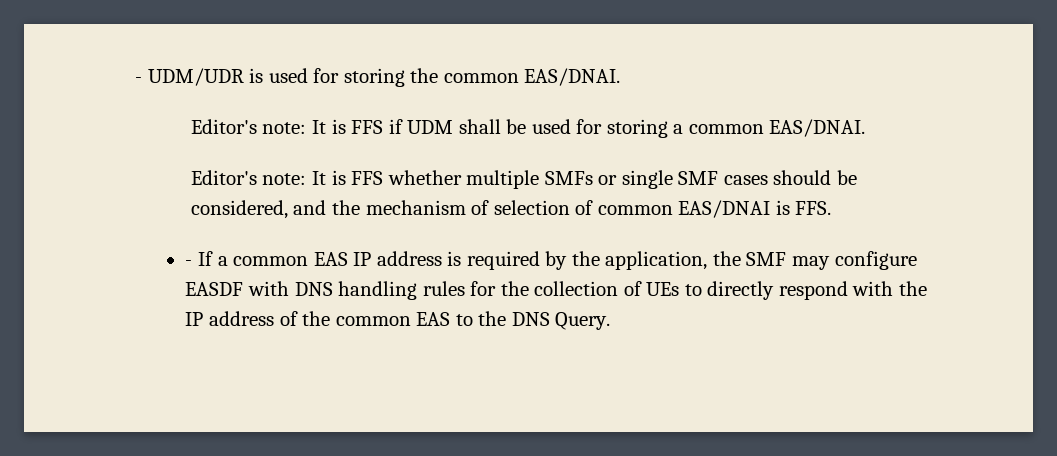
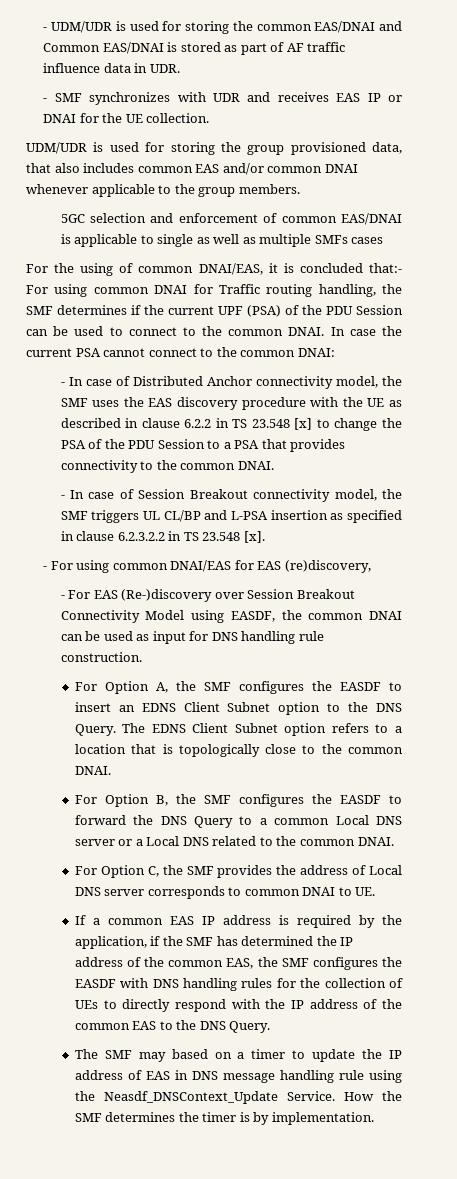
- - UDM/UDR is used for storing the common EAS/DNAI.
- Editor's note: It is FFS if UDM shall be used for storing a common EAS/DNAI.
- Editor's note: It is FFS whether multiple SMFs or single SMF cases should be considered, and the mechanism of selection of common EAS/DNAI is FFS.
- - If a common EAS IP address is required by the application, the SMF may configure EASDF with DNS handling rules for the collection of UEs to directly respond with the IP address of the common EAS to the DNS Query.
+ - UDM/UDR is used for storing the common EAS/DNAI and Common EAS/DNAI is stored as part of AF traffic influence data in UDR.
+ - SMF synchronizes with UDR and receives EAS IP or DNAI for the UE collection.
+ UDM/UDR is used for storing the group provisioned data, that also includes common EAS and/or common DNAI whenever applicable to the group members.
+ 5GC selection and enforcement of common EAS/DNAI is applicable to single as well as multiple SMFs cases
+ For the using of common DNAI/EAS, it is concluded that:- For using common DNAI for Traffic routing handling, the SMF determines if the current UPF (PSA) of the PDU Session can be used to connect to the common DNAI. In case the current PSA cannot connect to the common DNAI:
+ - In case of Distributed Anchor connectivity model, the SMF uses the EAS discovery procedure with the UE as described in clause 6.2.2 in TS 23.548 [x] to change the PSA of the PDU Session to a PSA that provides connectivity to the common DNAI.
+ - In case of Session Breakout connectivity model, the SMF triggers UL CL/BP and L-PSA insertion as specified in clause 6.2.3.2.2 in TS 23.548 [x].
+ - For using common DNAI/EAS for EAS (re)discovery,
+ - For EAS (Re-)discovery over Session Breakout Connectivity Model using EASDF, the common DNAI can be used as input for DNS handling rule construction.
+ For Option A, the SMF configures the EASDF to insert an EDNS Client Subnet option to the DNS Query. The EDNS Client Subnet option refers to a location that is topologically close to the common DNAI.
+ For Option B, the SMF configures the EASDF to forward the DNS Query to a common Local DNS server or a Local DNS related to the common DNAI.
+ For Option C, the SMF provides the address of Local DNS server corresponds to common DNAI to UE.
+ If a common EAS IP address is required by the application, if the SMF has determined the IP address of the common EAS, the SMF configures the EASDF with DNS handling rules for the collection of UEs to directly respond with the IP address of the common EAS to the DNS Query.
+ The SMF may based on a timer to update the IP address of EAS in DNS message handling rule using the Neasdf_DNSContext_Update Service. How the SMF determines the timer is by implementation.

